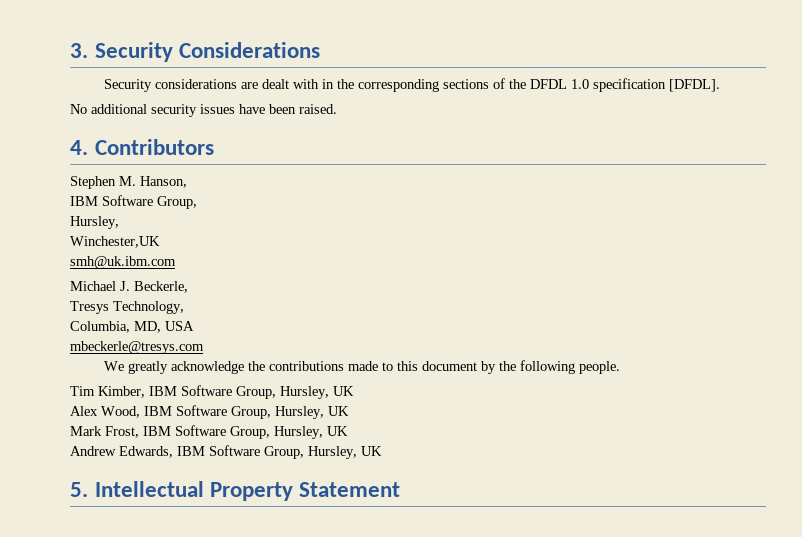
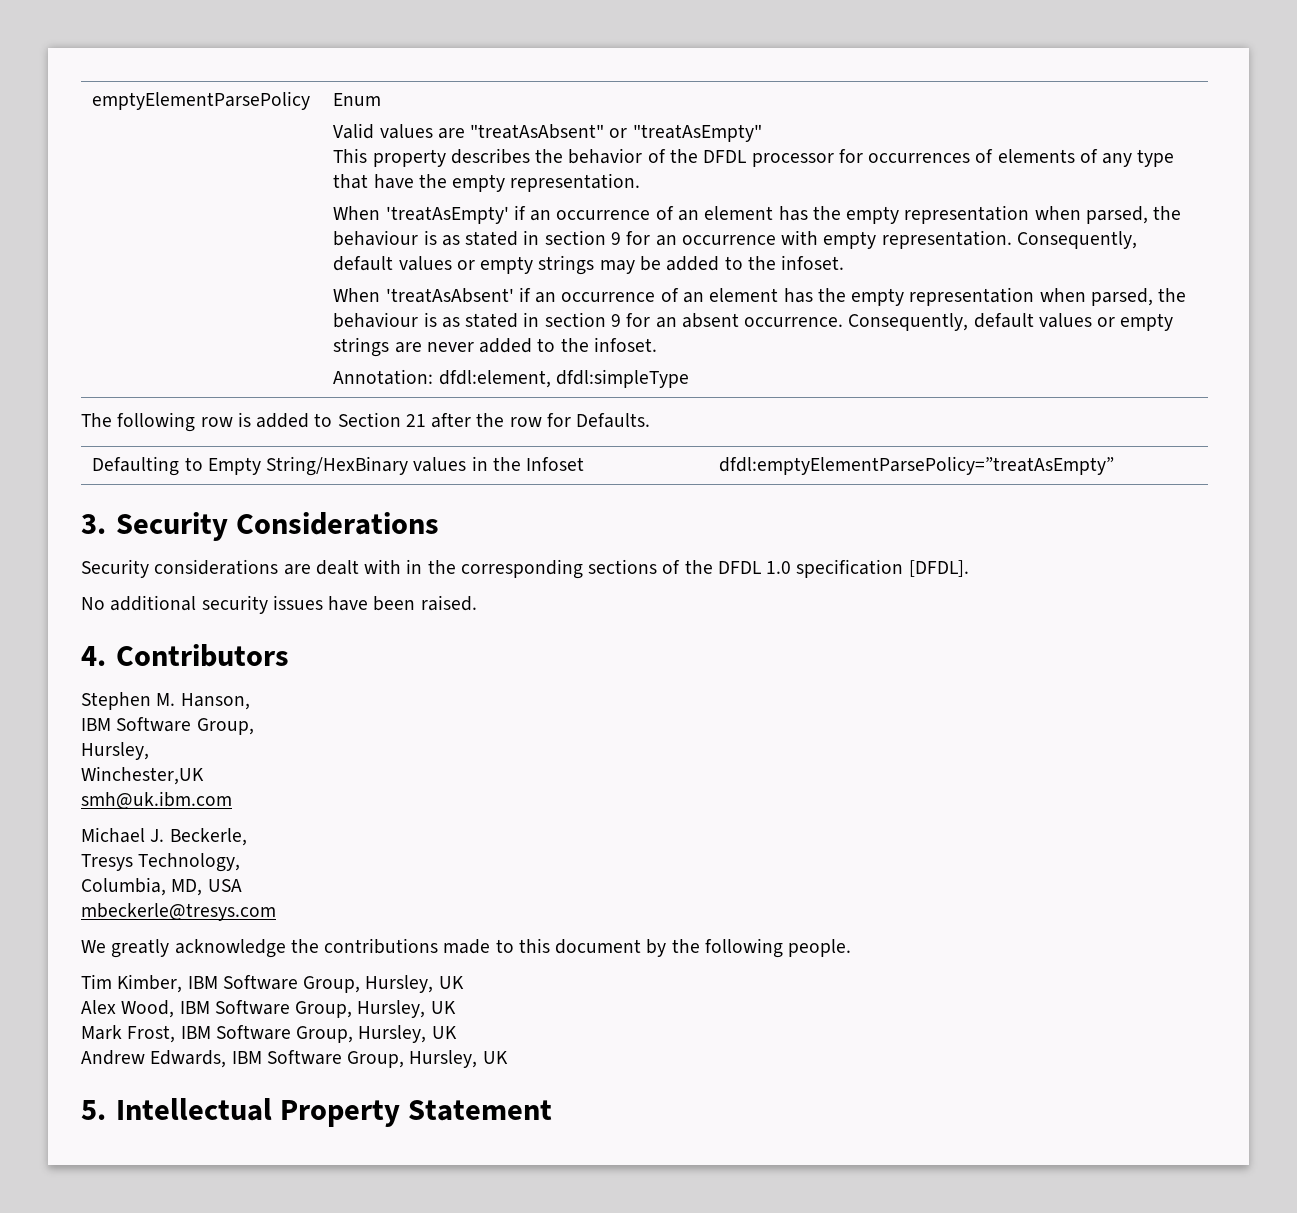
+ emptyElementParsePolicy | Enum
+ Valid values are "treatAsAbsent" or "treatAsEmpty"
+ This property describes the behavior of the DFDL processor for occurrences of elements of any type that have the empty representation.
+ When 'treatAsEmpty' if an occurrence of an element has the empty representation when parsed, the behaviour is as stated in section 9 for an occurrence with empty representation. Consequently, default values or empty strings may be added to the infoset.
+ When 'treatAsAbsent' if an occurrence of an element has the empty representation when parsed, the behaviour is as stated in section 9 for an absent occurrence. Consequently, default values or empty strings are never added to the infoset.
+ Annotation: dfdl:element, dfdl:simpleType
+ The following row is added to Section 21 after the row for Defaults.
+ Defaulting to Empty String/HexBinary values in the Infoset | dfdl:emptyElementParsePolicy=”treatAsEmpty”

